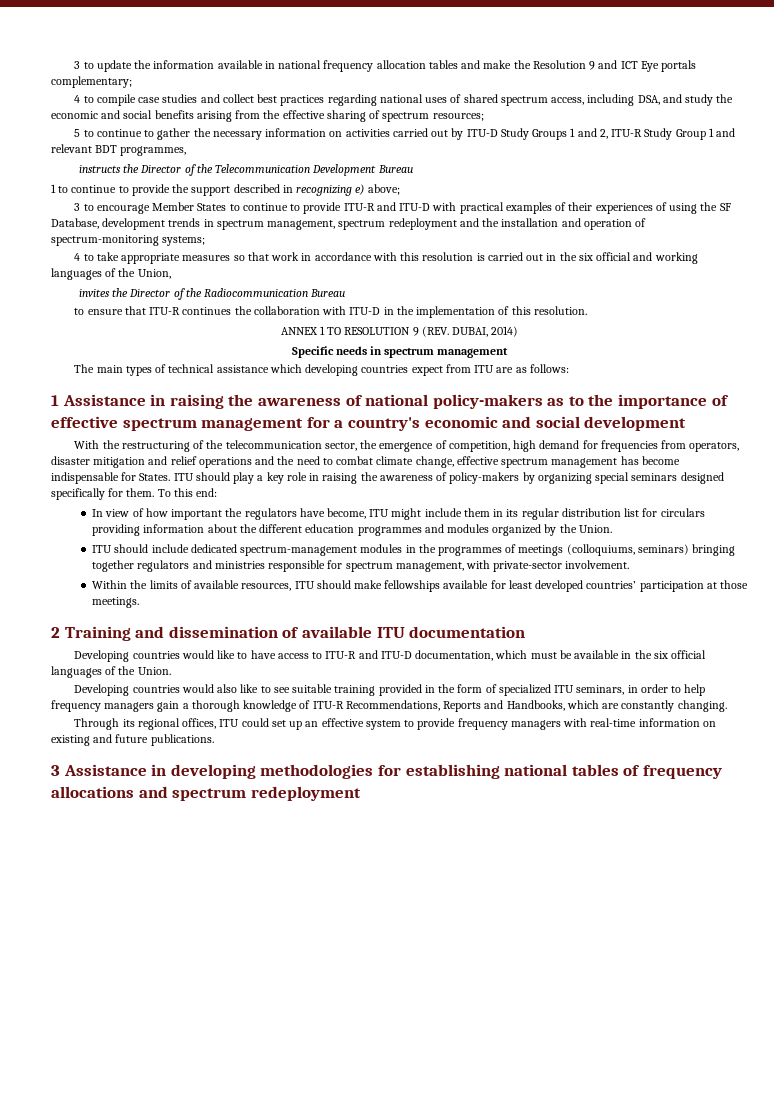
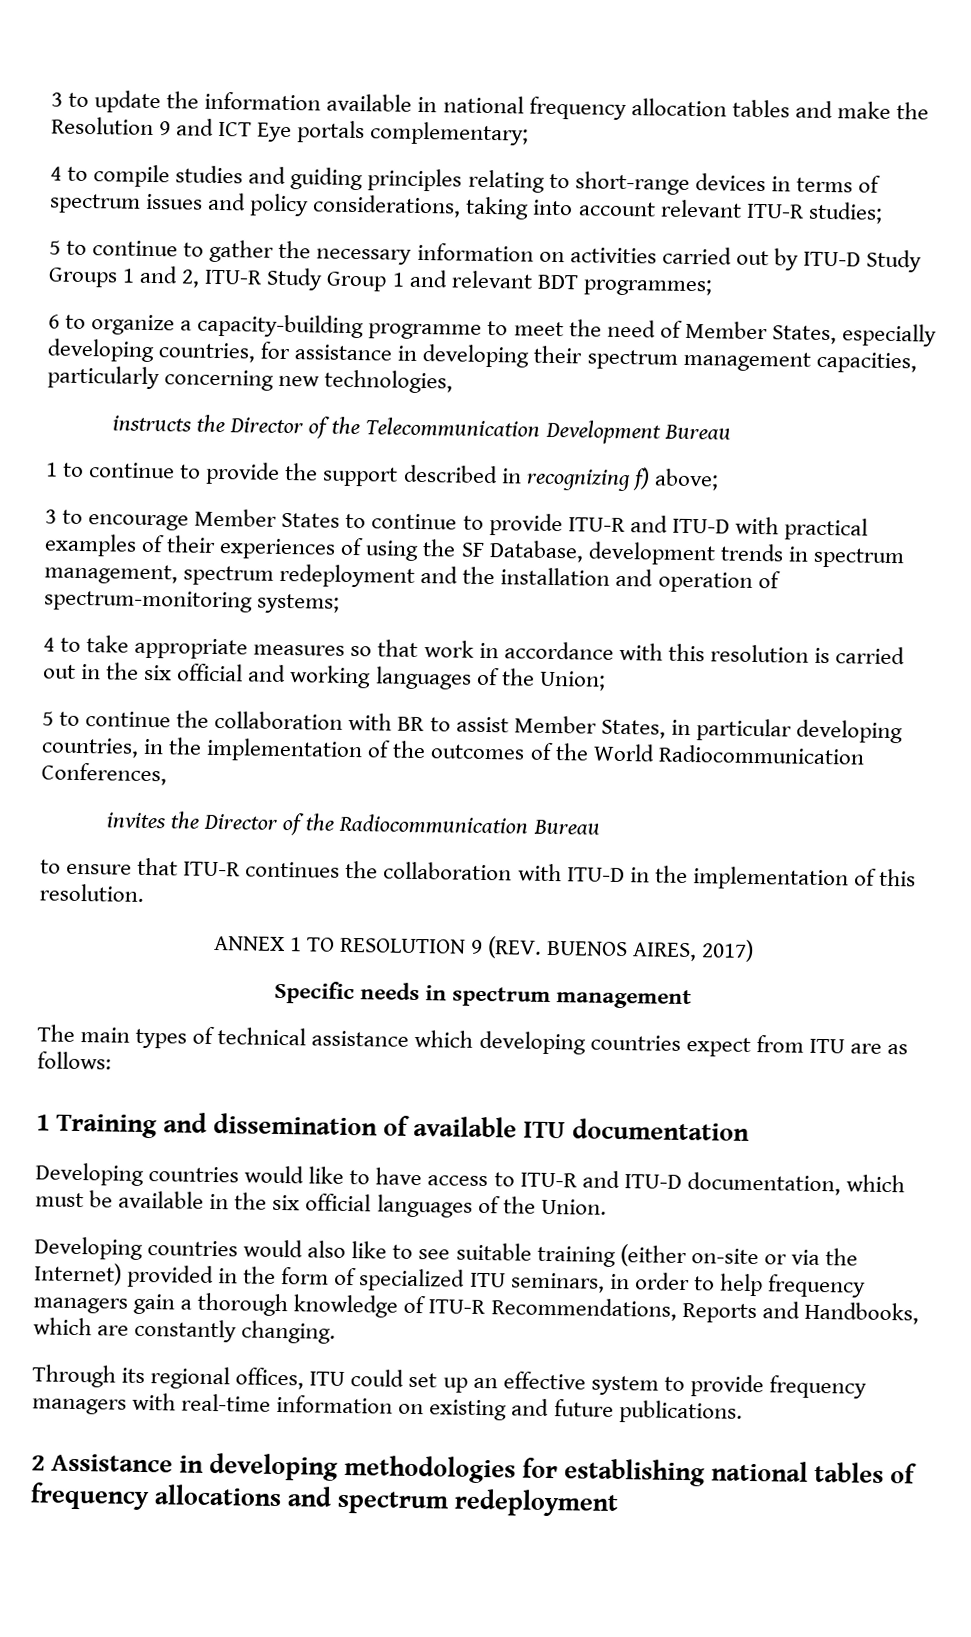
- 4 to compile case studies and collect best practices regarding national uses of shared spectrum access, including DSA, and study the economic and social benefits arising from the effective sharing of spectrum resources;
+ 4 to compile studies and guiding principles relating to short-range devices in terms of spectrum issues and policy considerations, taking into account relevant ITU-R studies;
- 5 to continue to gather the necessary information on activities carried out by ITU-D Study Groups 1 and 2, ITU-R Study Group 1 and relevant BDT programmes,
+ 5 to continue to gather the necessary information on activities carried out by ITU-D Study Groups 1 and 2, ITU-R Study Group 1 and relevant BDT programmes;
+ 6 to organize a capacity-building programme to meet the need of Member States, especially developing countries, for assistance in developing their spectrum management capacities, particularly concerning new technologies,
- 1 to continue to provide the support described in recognizing e) above;
+ 1 to continue to provide the support described in recognizing f) above;
- 4 to take appropriate measures so that work in accordance with this resolution is carried out in the six official and working languages of the Union,
+ 4 to take appropriate measures so that work in accordance with this resolution is carried out in the six official and working languages of the Union;
+ 5 to continue the collaboration with BR to assist Member States, in particular developing countries, in the implementation of the outcomes of the World Radiocommunication Conferences,
- ANNEX 1 TO RESOLUTION 9 (REV. DUBAI, 2014)
+ ANNEX 1 TO RESOLUTION 9 (REV. BUENOS AIRES, 2017)
- 1 Assistance in raising the awareness of national policy-makers as to the importance of effective spectrum management for a country's economic and social development
- With the restructuring of the telecommunication sector, the emergence of competition, high demand for frequencies from operators, disaster mitigation and relief operations and the need to combat climate change, effective spectrum management has become indispensable for States. ITU should play a key role in raising the awareness of policy-makers by organizing special seminars designed specifically for them. To this end:
- In view of how important the regulators have become, ITU might include them in its regular distribution list for circulars providing information about the different education programmes and modules organized by the Union.
- ITU should include dedicated spectrum-management modules in the programmes of meetings (colloquiums, seminars) bringing together regulators and ministries responsible for spectrum management, with private-sector involvement.
- Within the limits of available resources, ITU should make fellowships available for least developed countries’ participation at those meetings.
- 2 Training and dissemination of available ITU documentation
+ 1 Training and dissemination of available ITU documentation
- Developing countries would also like to see suitable training provided in the form of specialized ITU seminars, in order to help frequency managers gain a thorough knowledge of ITU-R Recommendations, Reports and Handbooks, which are constantly changing.
+ Developing countries would also like to see suitable training (either on-site or via the Internet) provided in the form of specialized ITU seminars, in order to help frequency managers gain a thorough knowledge of ITU-R Recommendations, Reports and Handbooks, which are constantly changing.
- 3 Assistance in developing methodologies for establishing national tables of frequency allocations and spectrum redeployment
+ 2 Assistance in developing methodologies for establishing national tables of frequency allocations and spectrum redeployment

